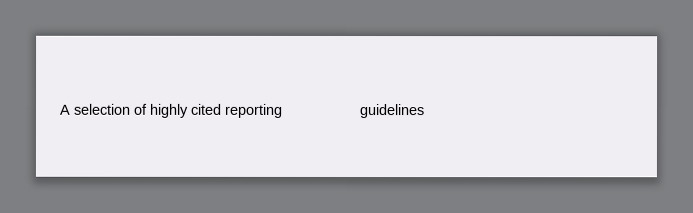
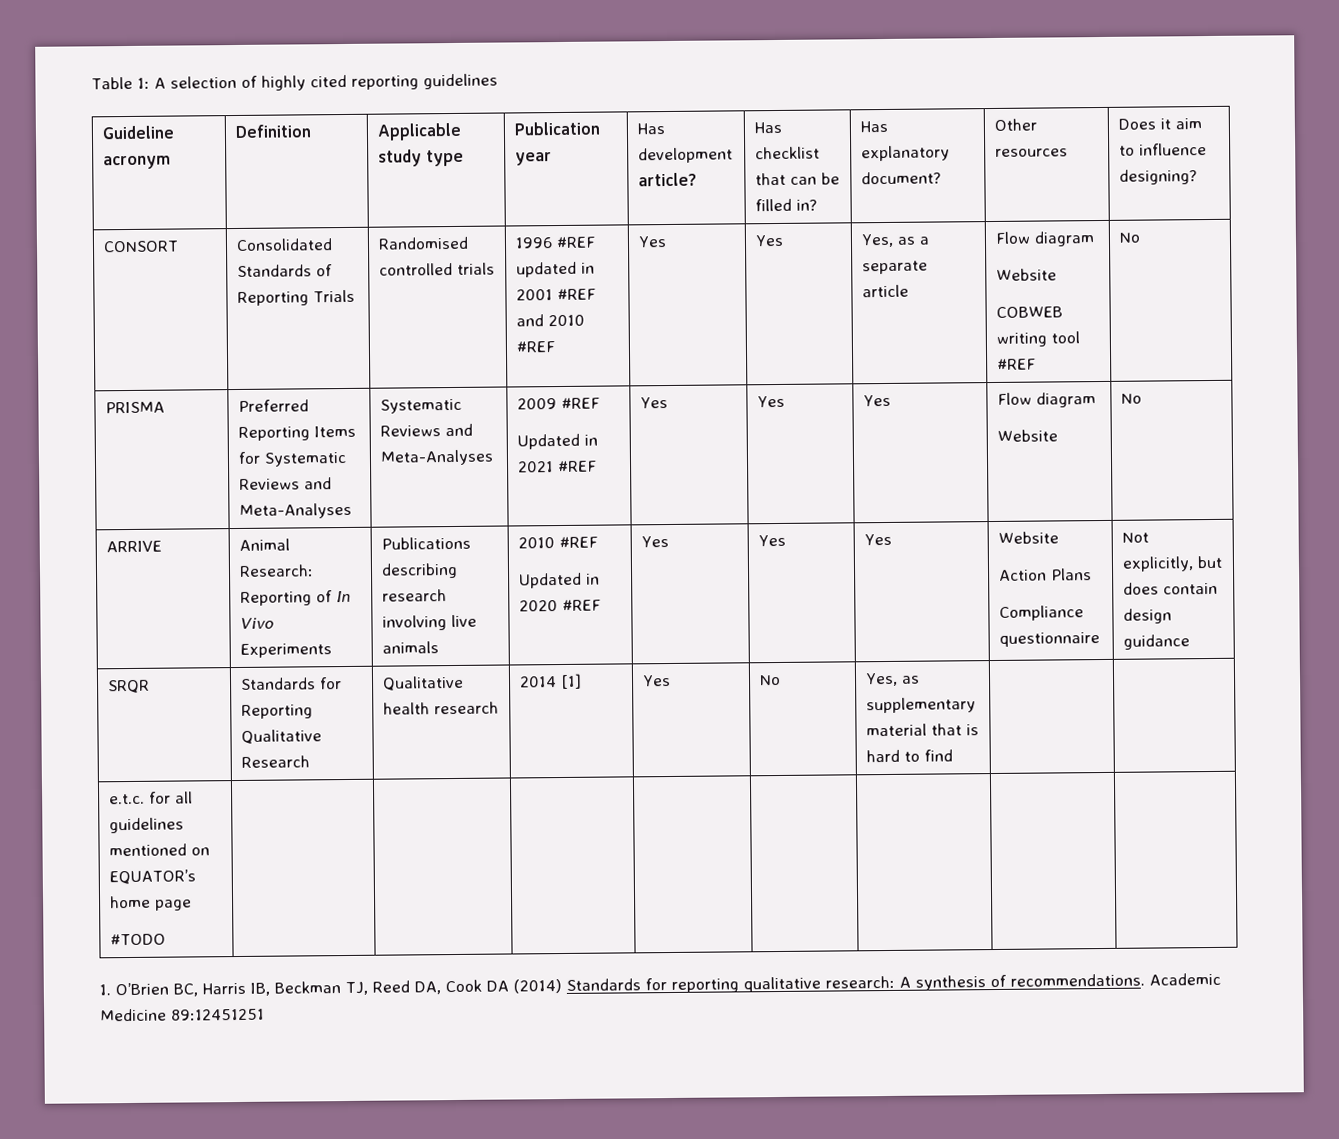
- A selection of highly cited reporting guidelines
+ Table 1: A selection of highly cited reporting guidelines
+ Guideline acronym | Definition | Applicable study type | Publication year | Has development article? | Has checklist that can be filled in? | Has explanatory document? | Other resources | Does it aim to influence designing?
+ CONSORT | Consolidated Standards of Reporting Trials | Randomised controlled trials | 1996 #REF updated in 2001 #REF and 2010 #REF | Yes | Yes | Yes, as a separate article | Flow diagram
+ Website
+ COBWEB writing tool #REF | No
+ PRISMA | Preferred Reporting Items for Systematic Reviews and Meta-Analyses | Systematic Reviews and Meta-Analyses | 2009 #REF
+ Updated in 2021 #REF | Yes | Yes | Yes | Flow diagram
+ Website | No
+ ARRIVE | Animal Research: Reporting of In Vivo Experiments | Publications describing research involving live animals | 2010 #REF
+ Updated in 2020 #REF | Yes | Yes | Yes | Website
+ Action Plans
+ Compliance questionnaire | Not explicitly, but does contain design guidance
+ SRQR | Standards for Reporting Qualitative Research | Qualitative health research | 2014 [1] | Yes | No | Yes, as supplementary material that is hard to find | |
+ e.t.c. for all guidelines mentioned on EQUATOR’s home page
+ #TODO | | | | | | | |
+ 1. O’Brien BC, Harris IB, Beckman TJ, Reed DA, Cook DA (2014) Standards for reporting qualitative research: A synthesis of recommendations. Academic Medicine 89:12451251

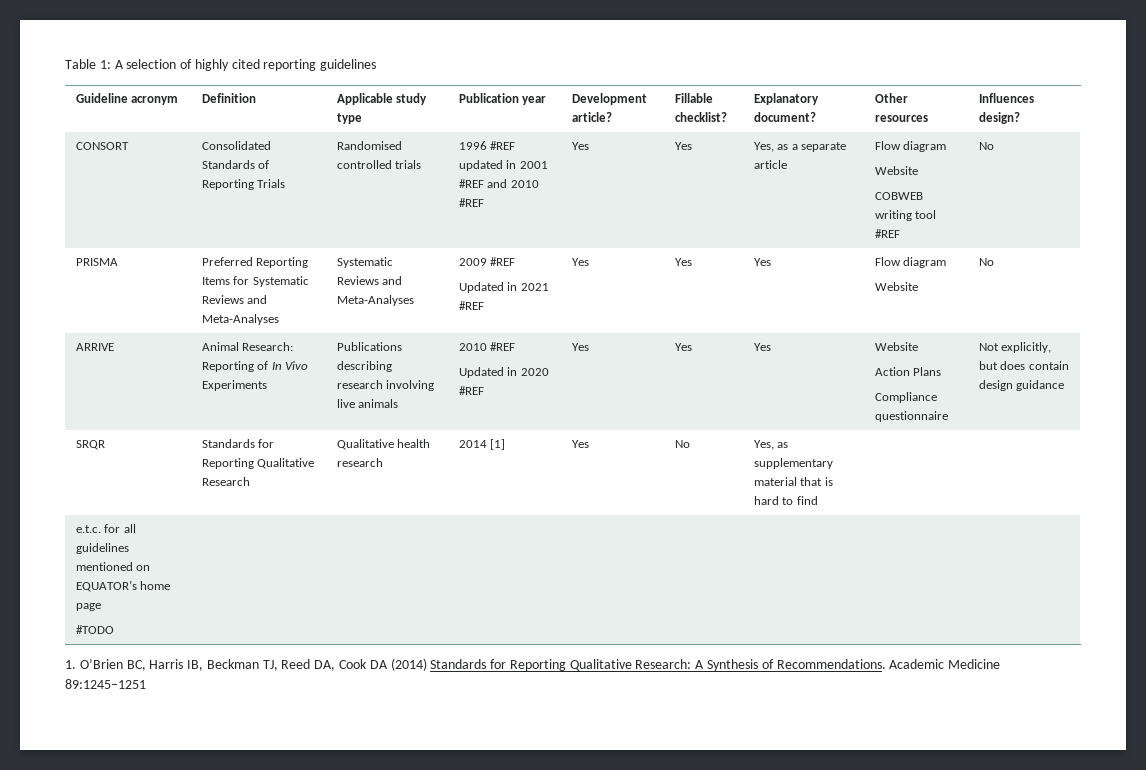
- Guideline acronym | Definition | Applicable study type | Publication year | Has development article? | Has checklist that can be filled in? | Has explanatory document? | Other resources | Does it aim to influence designing?
+ Guideline acronym | Definition | Applicable study type | Publication year | Development article? | Fillable checklist? | Explanatory document? | Other resources | Influences design?
- 1. O’Brien BC, Harris IB, Beckman TJ, Reed DA, Cook DA (2014) Standards for reporting qualitative research: A synthesis of recommendations.
+ 1. O’Brien BC, Harris IB, Beckman TJ, Reed DA, Cook DA (2014) Standards for Reporting Qualitative Research: A Synthesis of Recommendations.
- Academic Medicine 89:12451251
+ Academic Medicine 89:1245–1251

